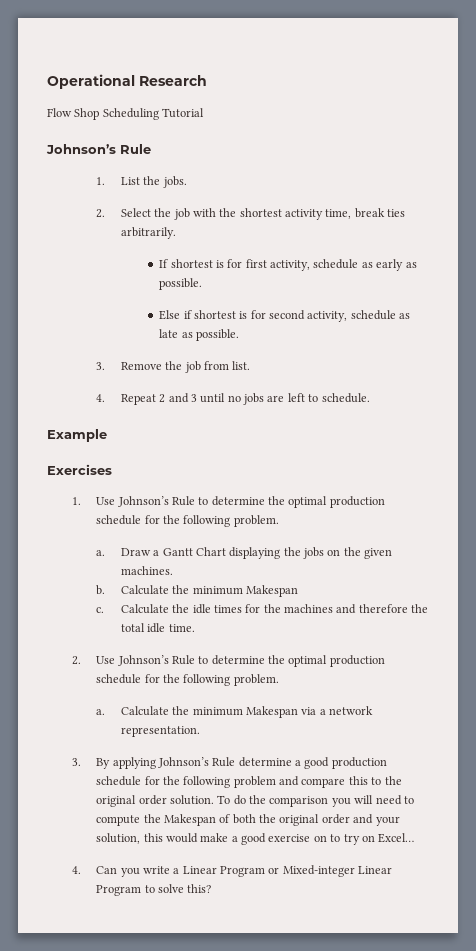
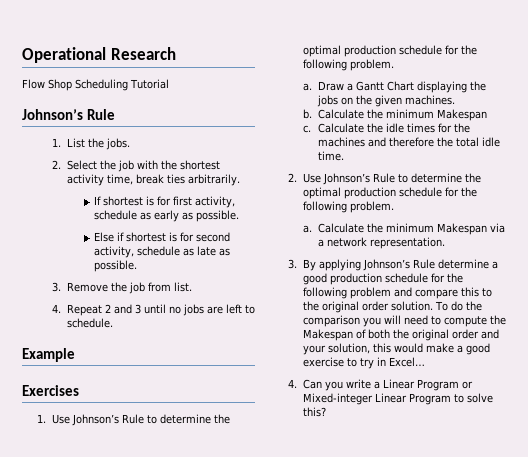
- To do the comparison you will need to compute the Makespan of both the original order and your solution, this would make a good exercise on to try on Excel…
+ To do the comparison you will need to compute the Makespan of both the original order and your solution, this would make a good exercise to try in Excel…

